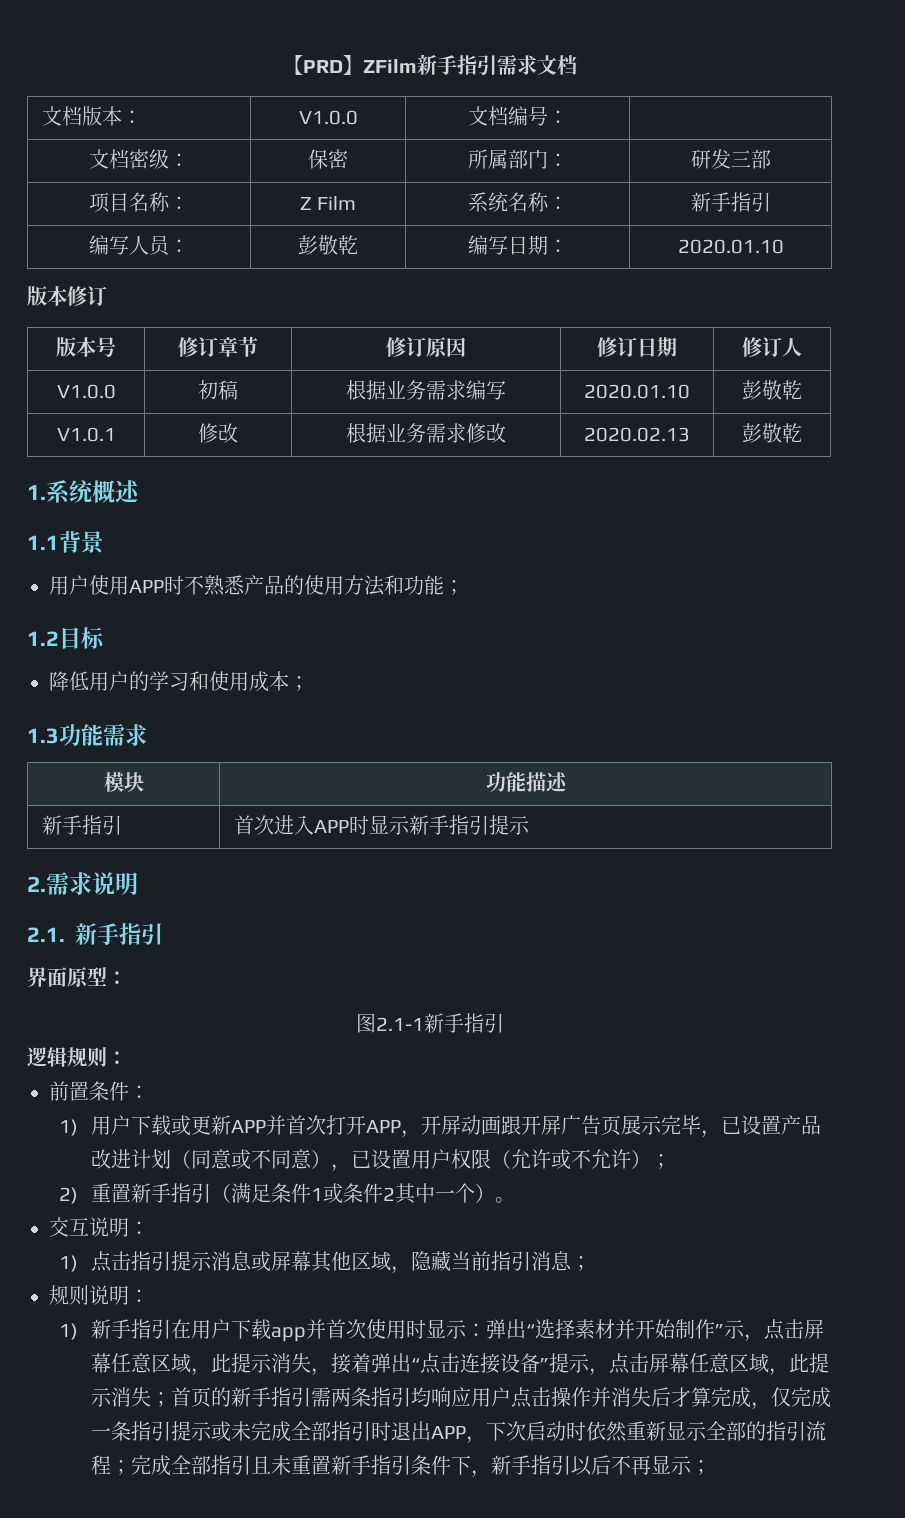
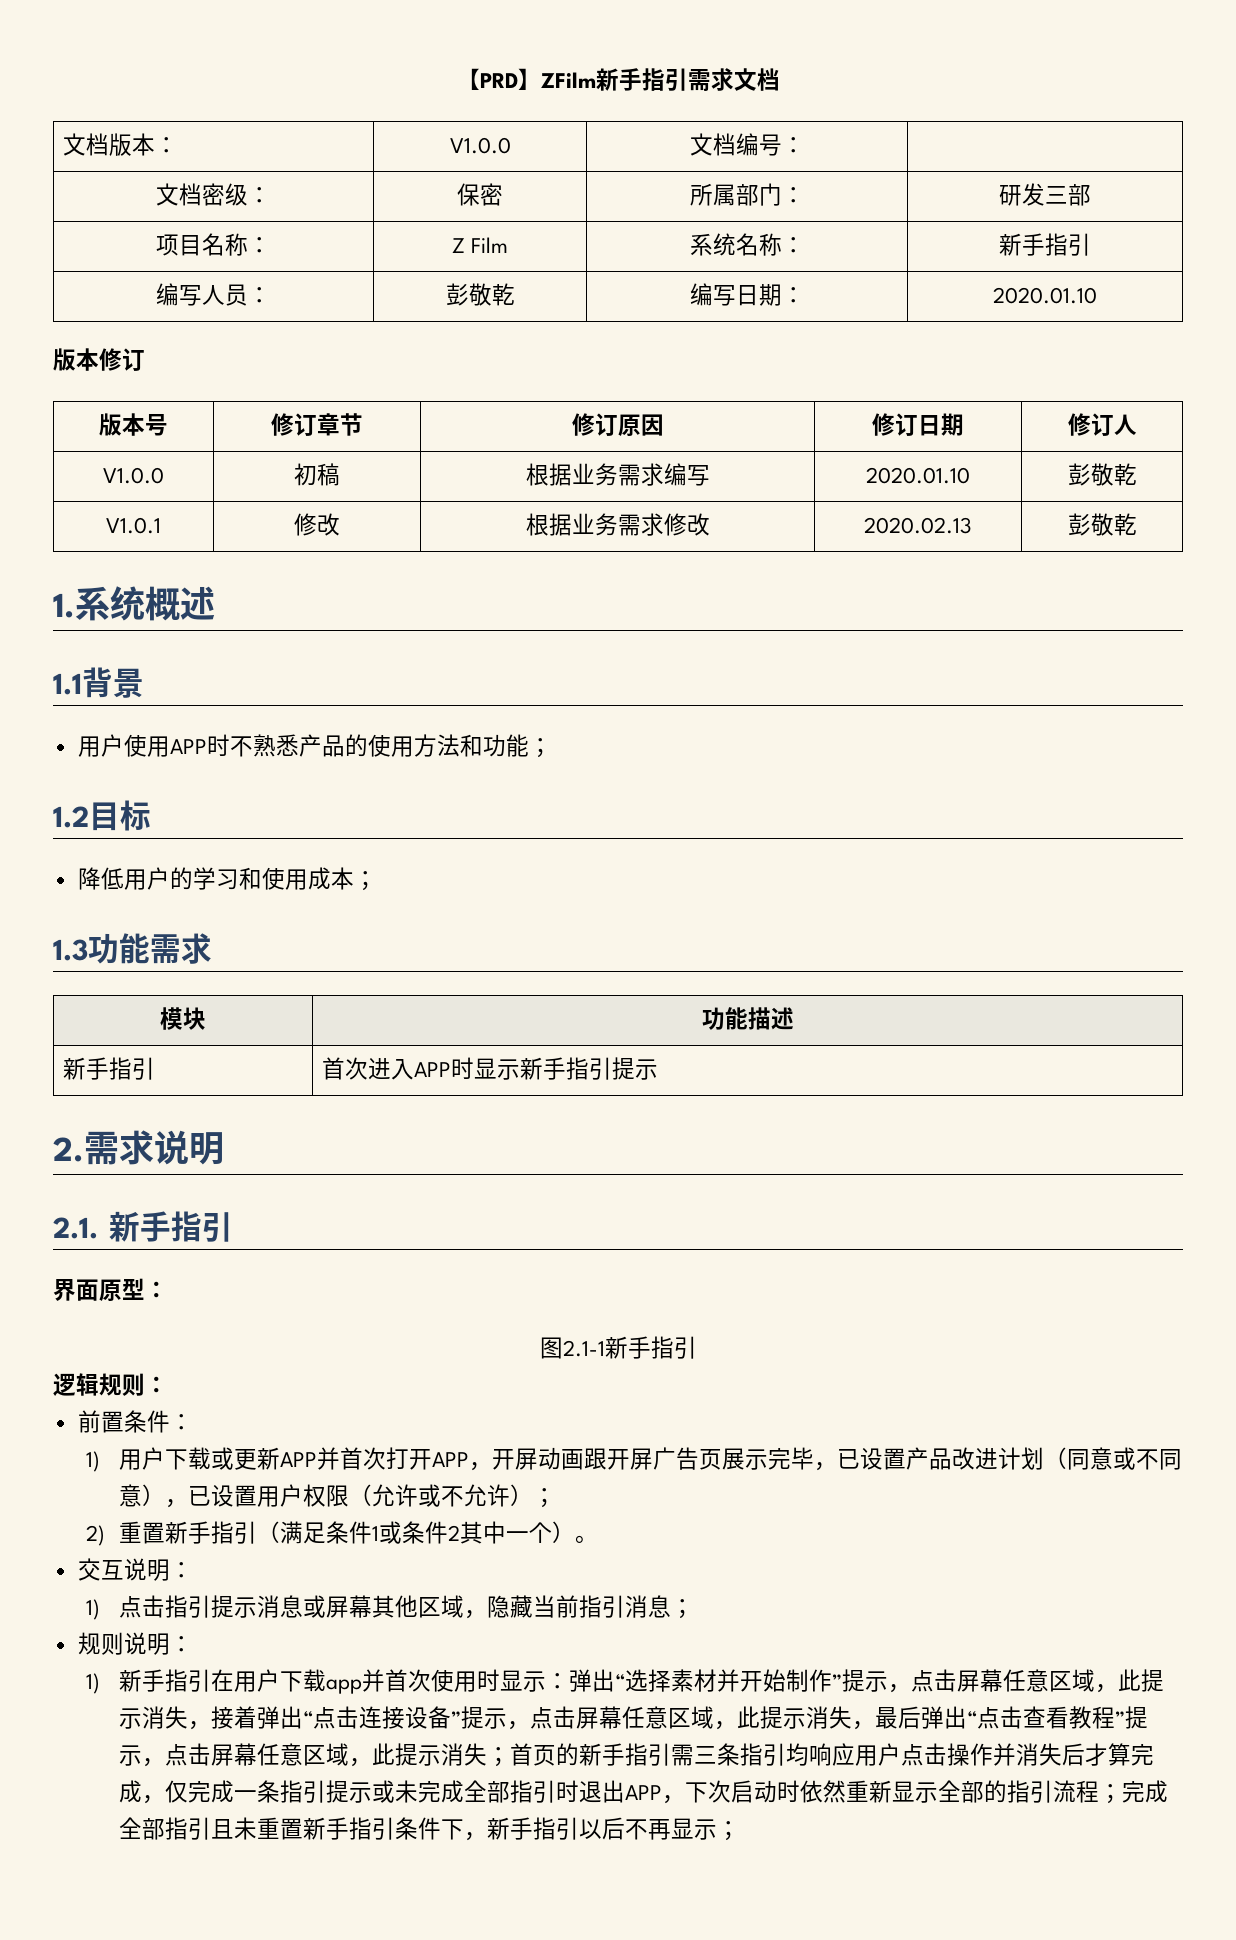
- 弹出“选择素材并开始制作”示，点击屏幕任意区域，此提示消失，接着弹出“点击连接设备”提示，点击屏幕任意区域，此提示消失；
+ 弹出“选择素材并开始制作”提示，点击屏幕任意区域，此提示消失，接着弹出“点击连接设备”提示，点击屏幕任意区域，此提示消失，最后弹出“点击查看教程”提示，点击屏幕任意区域，此提示消失；
- 首页的新手指引需两条指引均响应用户点击操作并消失后才算完成，仅完成一条指引提示或未完成全部指引时退出APP，下次启动时依然重新显示全部的指引流程；
+ 首页的新手指引需三条指引均响应用户点击操作并消失后才算完成，仅完成一条指引提示或未完成全部指引时退出APP，下次启动时依然重新显示全部的指引流程；

